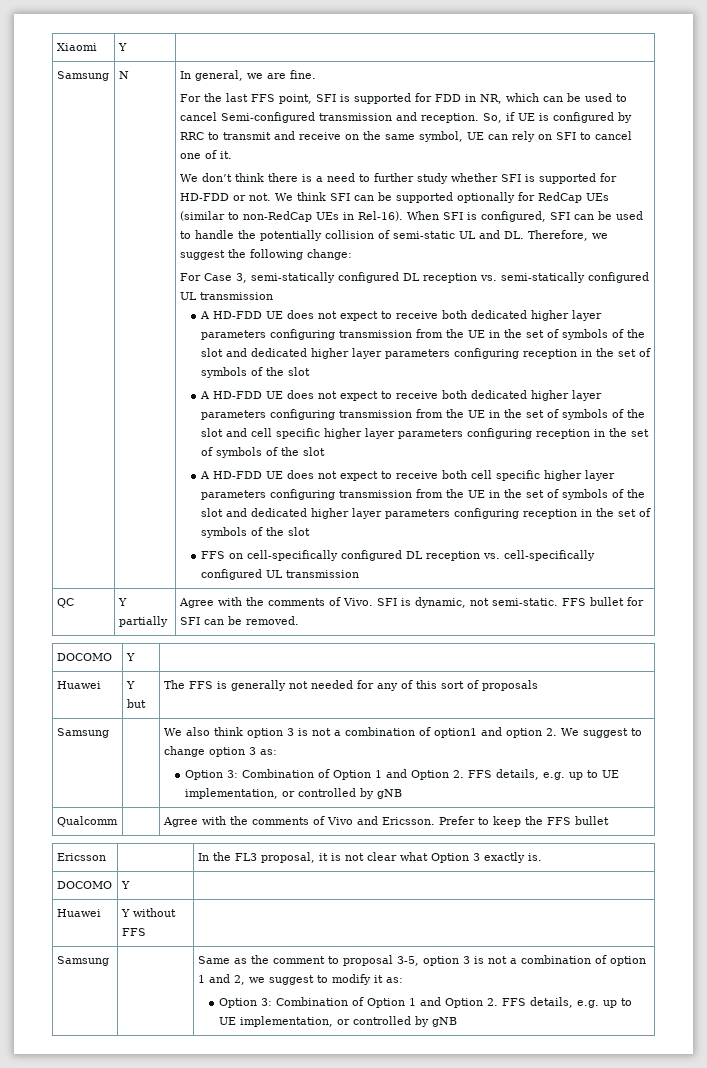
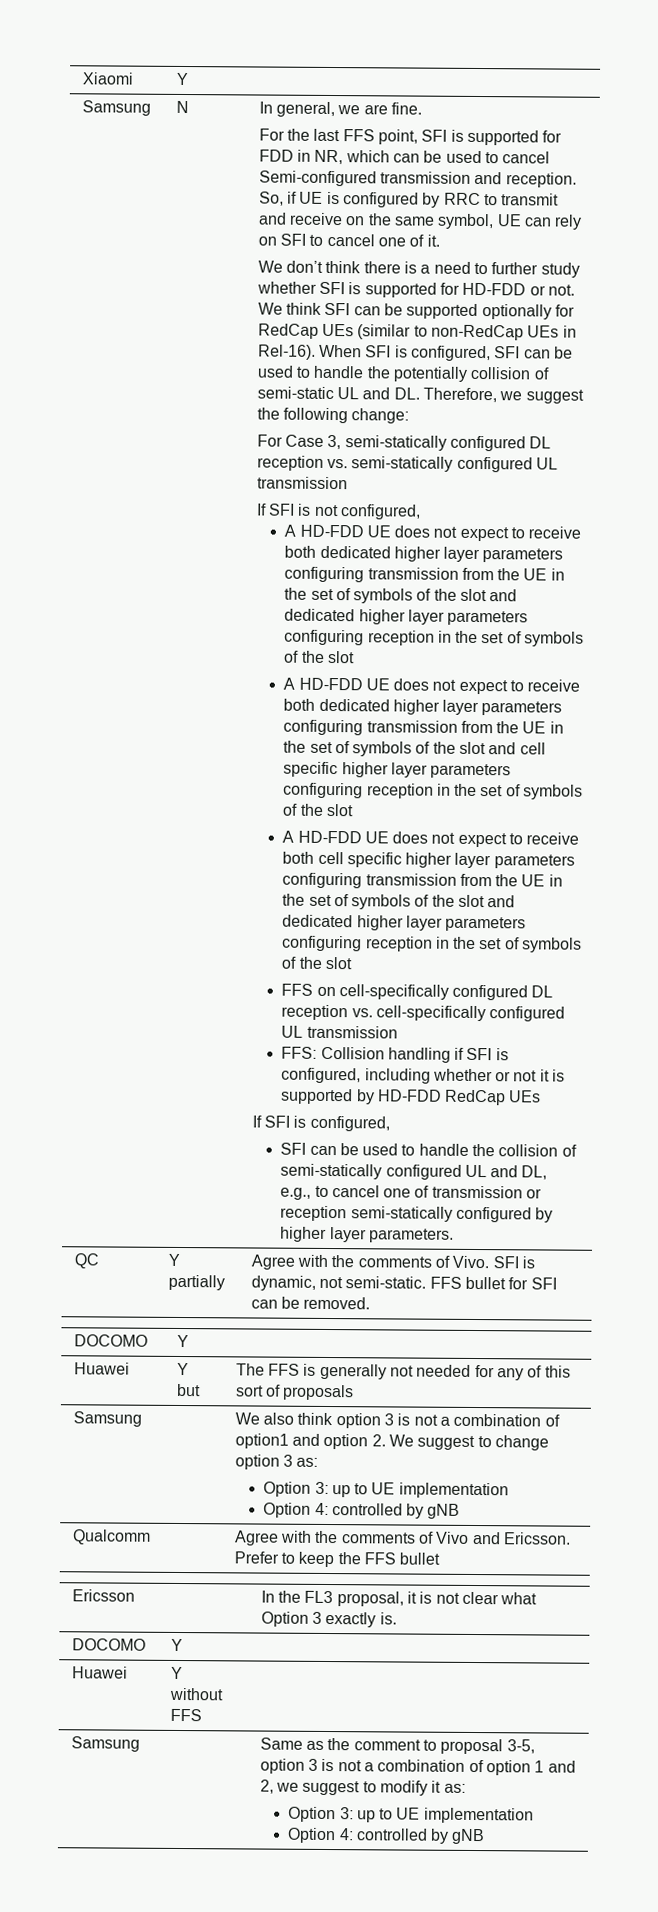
+ If SFI is not configured,
+ FFS: Collision handling if SFI is configured, including whether or not it is supported by HD-FDD RedCap UEs
+ If SFI is configured,
+ SFI can be used to handle the collision of semi-statically configured UL and DL, e.g., to cancel one of transmission or reception semi-statically configured by higher layer parameters.
  We also think option 3 is not a combination of option1 and option 2. We suggest to change option 3 as:
- Option 3: Combination of Option 1 and Option 2. FFS details, e.g. up to UE implementation, or controlled by gNB
+ Option 3: up to UE implementation
+ Option 4: controlled by gNB
  Same as the comment to proposal 3-5, option 3 is not a combination of option 1 and 2, we suggest to modify it as:
- Option 3: Combination of Option 1 and Option 2. FFS details, e.g. up to UE implementation, or controlled by gNB
+ Option 3: up to UE implementation
+ Option 4: controlled by gNB

